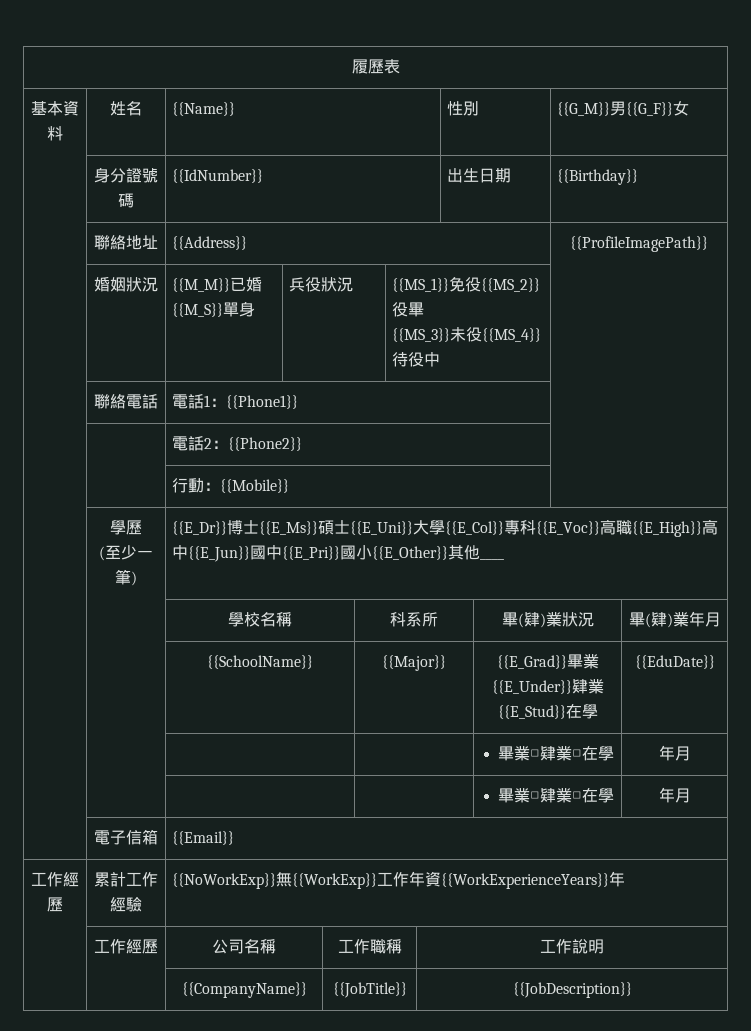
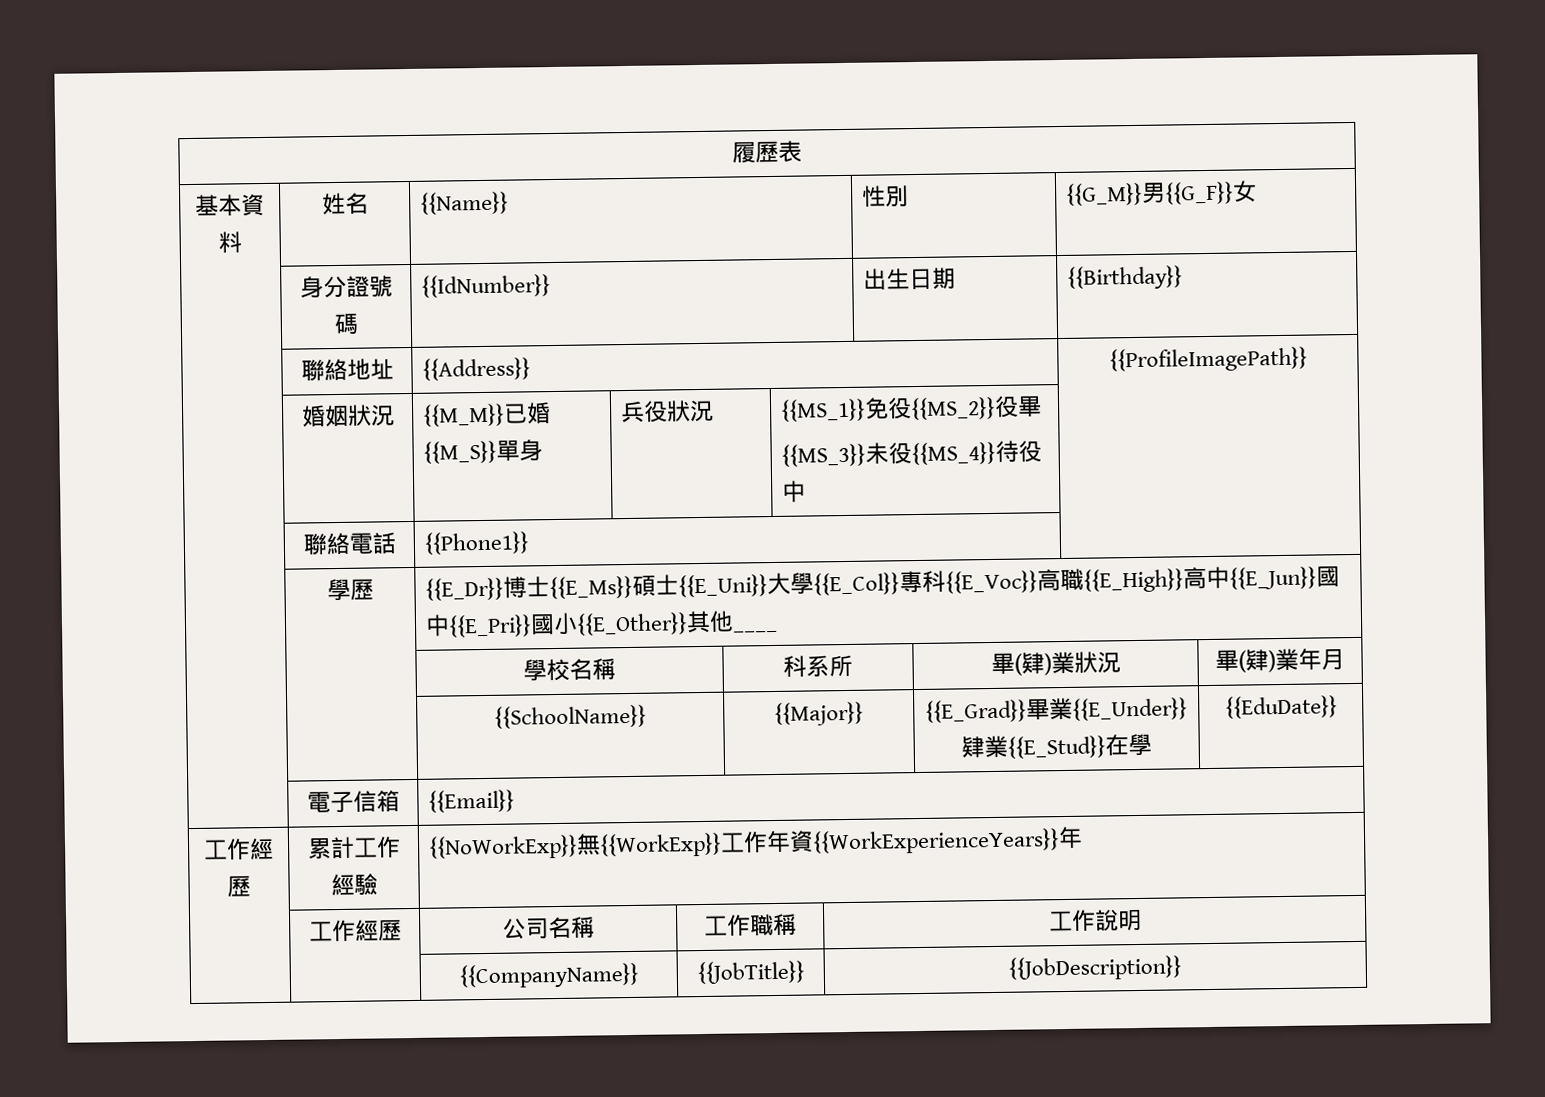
- | 聯絡電話 | 電話1：{{Phone1}} |
+ | 聯絡電話 | {{Phone1}} |
- | | 電話2：{{Phone2}} |
- | | 行動：{{Mobile}} |
- | 學歷
- (至少一筆) | {{E_Dr}}博士{{E_Ms}}碩士{{E_Uni}}大學{{E_Col}}專科{{E_Voc}}高職{{E_High}}高中{{E_Jun}}國中{{E_Pri}}國小{{E_Other}}其他____
+ | 學歷 | {{E_Dr}}博士{{E_Ms}}碩士{{E_Uni}}大學{{E_Col}}專科{{E_Voc}}高職{{E_High}}高中{{E_Jun}}國中{{E_Pri}}國小{{E_Other}}其他____
  | | {{SchoolName}} | {{Major}} | {{E_Grad}}畢業{{E_Under}}肄業{{E_Stud}}在學 | {{EduDate}}
- | | | | 畢業□肄業□在學 | 年月
- | | | | 畢業□肄業□在學 | 年月

